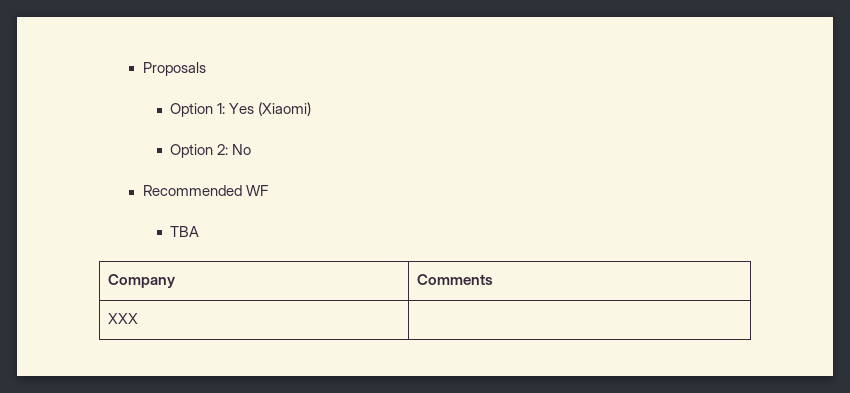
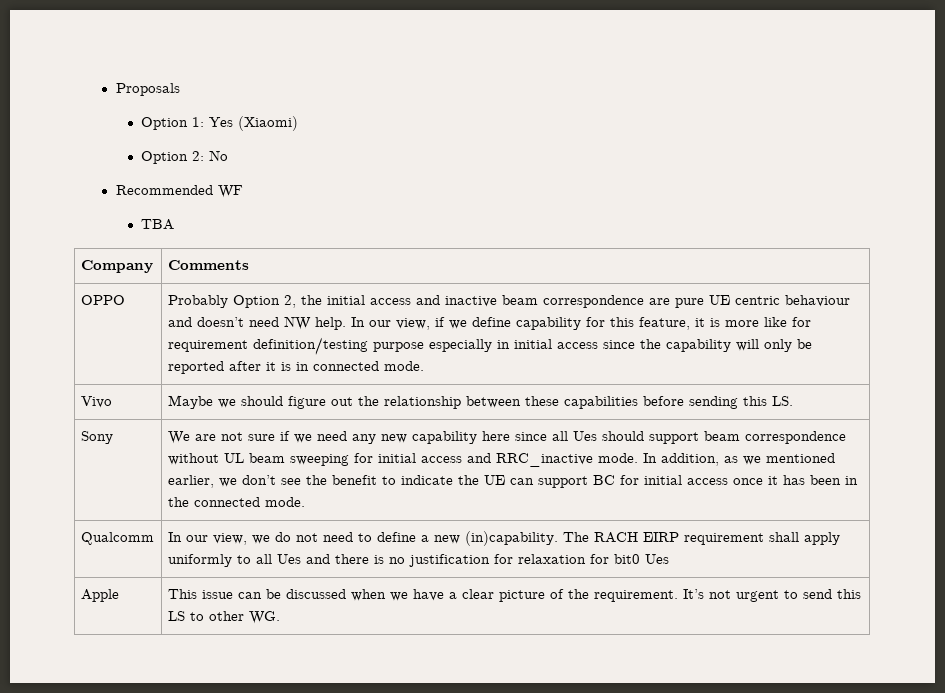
- XXX
+ OPPO | Probably Option 2, the initial access and inactive beam correspondence are pure UE centric behaviour and doesn’t need NW help. In our view, if we define capability for this feature, it is more like for requirement definition/testing purpose especially in initial access since the capability will only be reported after it is in connected mode.
+ Vivo | Maybe we should figure out the relationship between these capabilities before sending this LS.
+ Sony | We are not sure if we need any new capability here since all Ues should support beam correspondence without UL beam sweeping for initial access and RRC_inactive mode. In addition, as we mentioned earlier, we don’t see the benefit to indicate the UE can support BC for initial access once it has been in the connected mode.
+ Qualcomm | In our view, we do not need to define a new (in)capability. The RACH EIRP requirement shall apply uniformly to all Ues and there is no justification for relaxation for bit0 Ues
+ Apple | This issue can be discussed when we have a clear picture of the requirement. It’s not urgent to send this LS to other WG.

